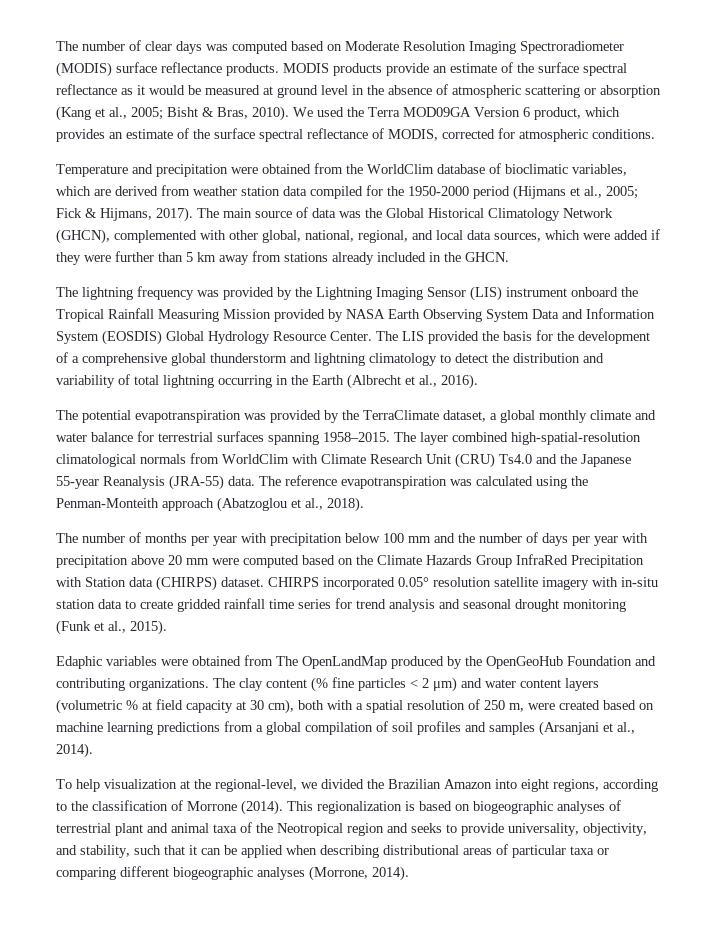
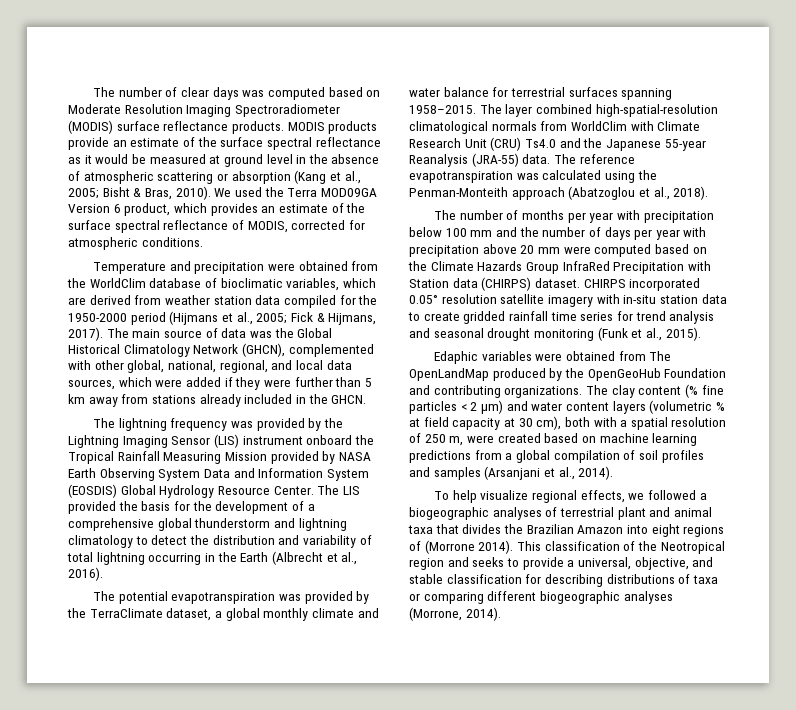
- To help visualization at the regional-level, we divided the Brazilian Amazon into eight regions, according to the classification of Morrone (2014). This regionalization is based on biogeographic analyses of terrestrial plant and animal taxa of the Neotropical region and seeks to provide universality, objectivity, and stability, such that it can be applied when describing distributional areas of particular taxa or comparing different biogeographic analyses (Morrone, 2014).
+ To help visualize regional effects, we followed a biogeographic analyses of terrestrial plant and animal taxa that divides the Brazilian Amazon into eight regions of (Morrone 2014). This classification of the Neotropical region and seeks to provide a universal, objective, and stable classification for describing distributions of taxa or comparing different biogeographic analyses (Morrone, 2014).

